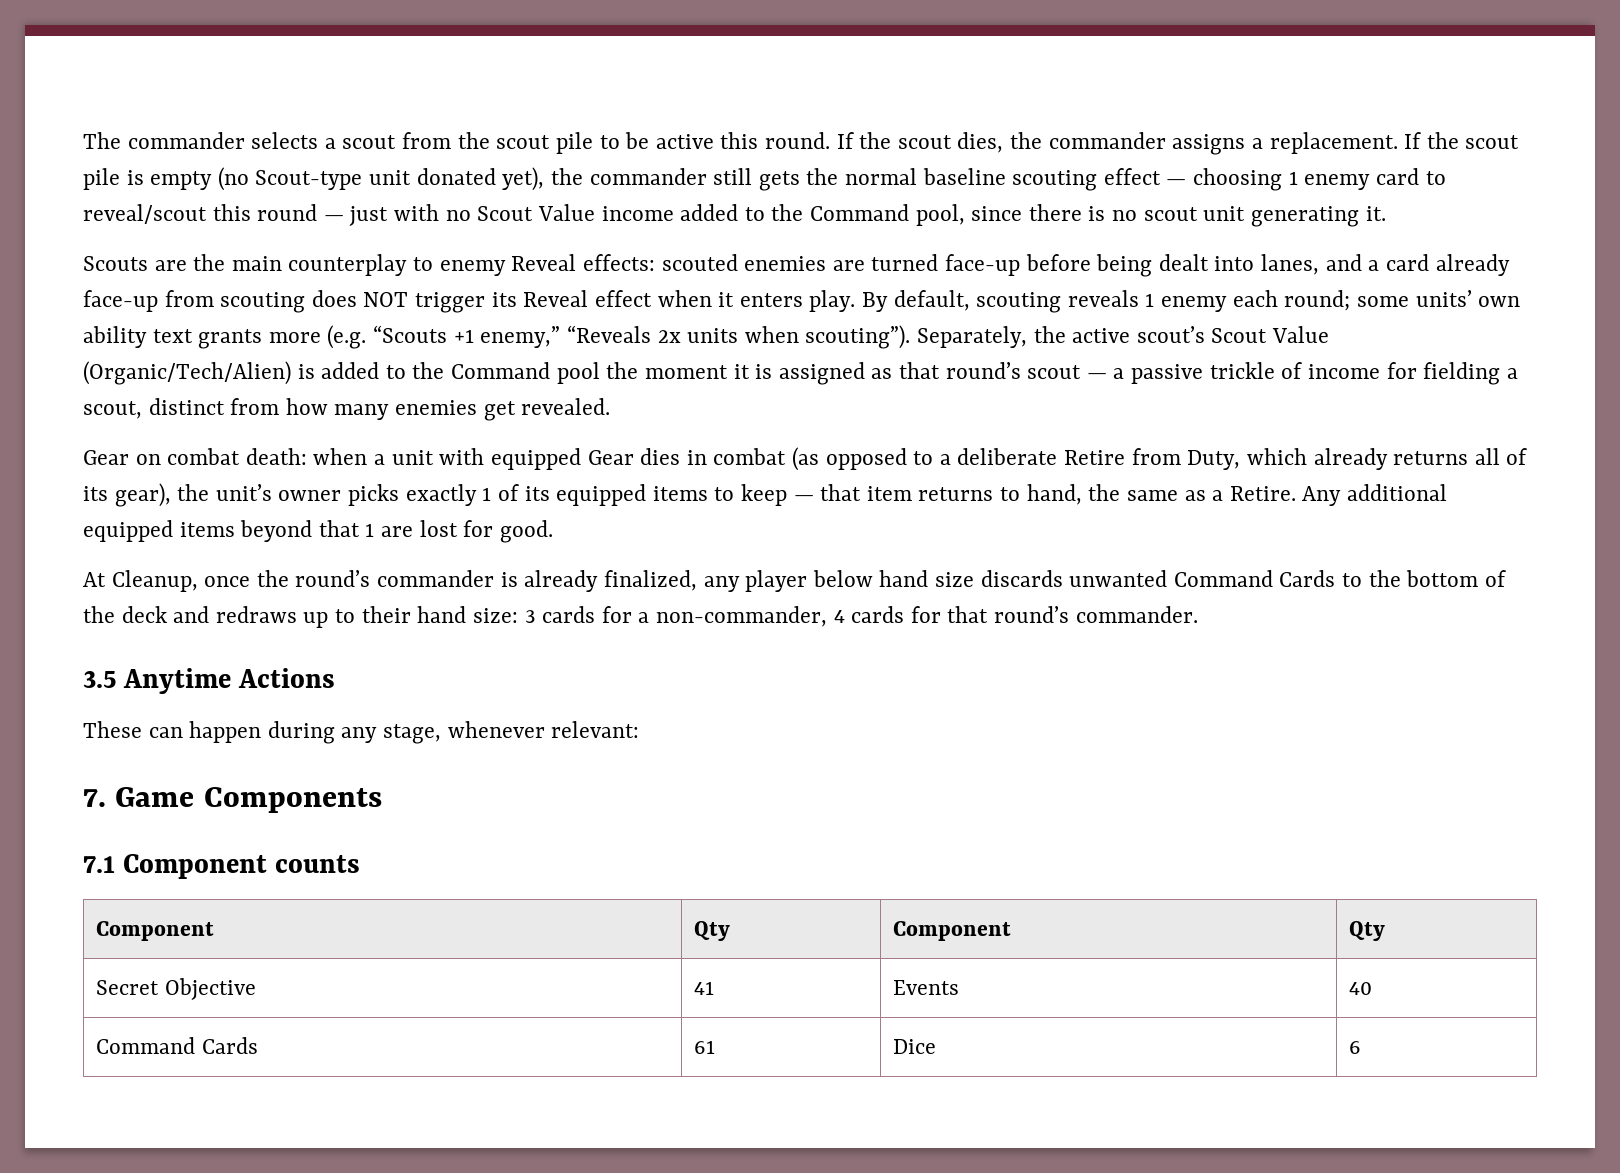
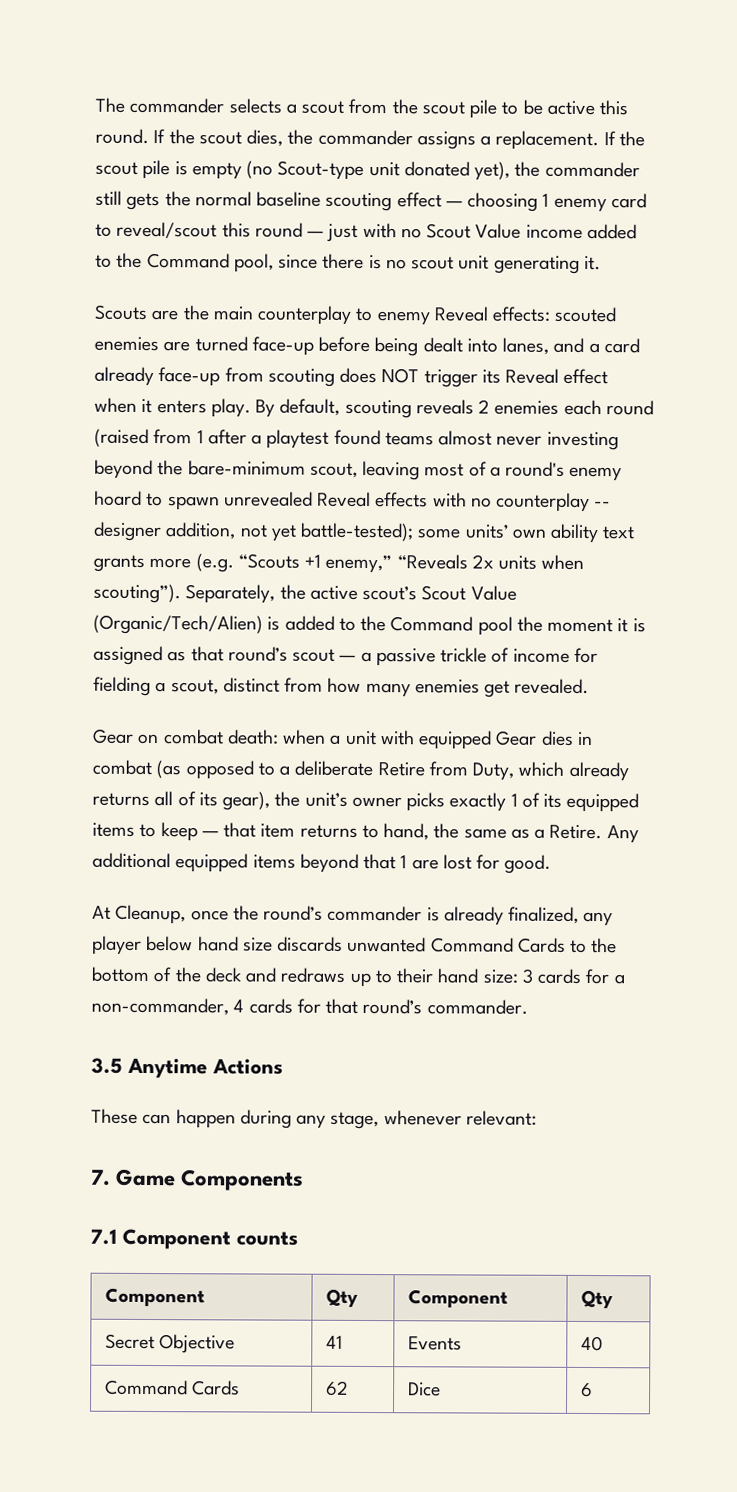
- By default, scouting reveals 1 enemy each round; some units’ own ability text grants more (e.g. “Scouts +1 enemy,” “Reveals 2x units when scouting”).
+ By default, scouting reveals 2 enemies each round (raised from 1 after a playtest found teams almost never investing beyond the bare-minimum scout, leaving most of a round's enemy hoard to spawn unrevealed Reveal effects with no counterplay -- designer addition, not yet battle-tested); some units’ own ability text grants more (e.g. “Scouts +1 enemy,” “Reveals 2x units when scouting”).
- Command Cards | 61 | Dice | 6
+ Command Cards | 62 | Dice | 6

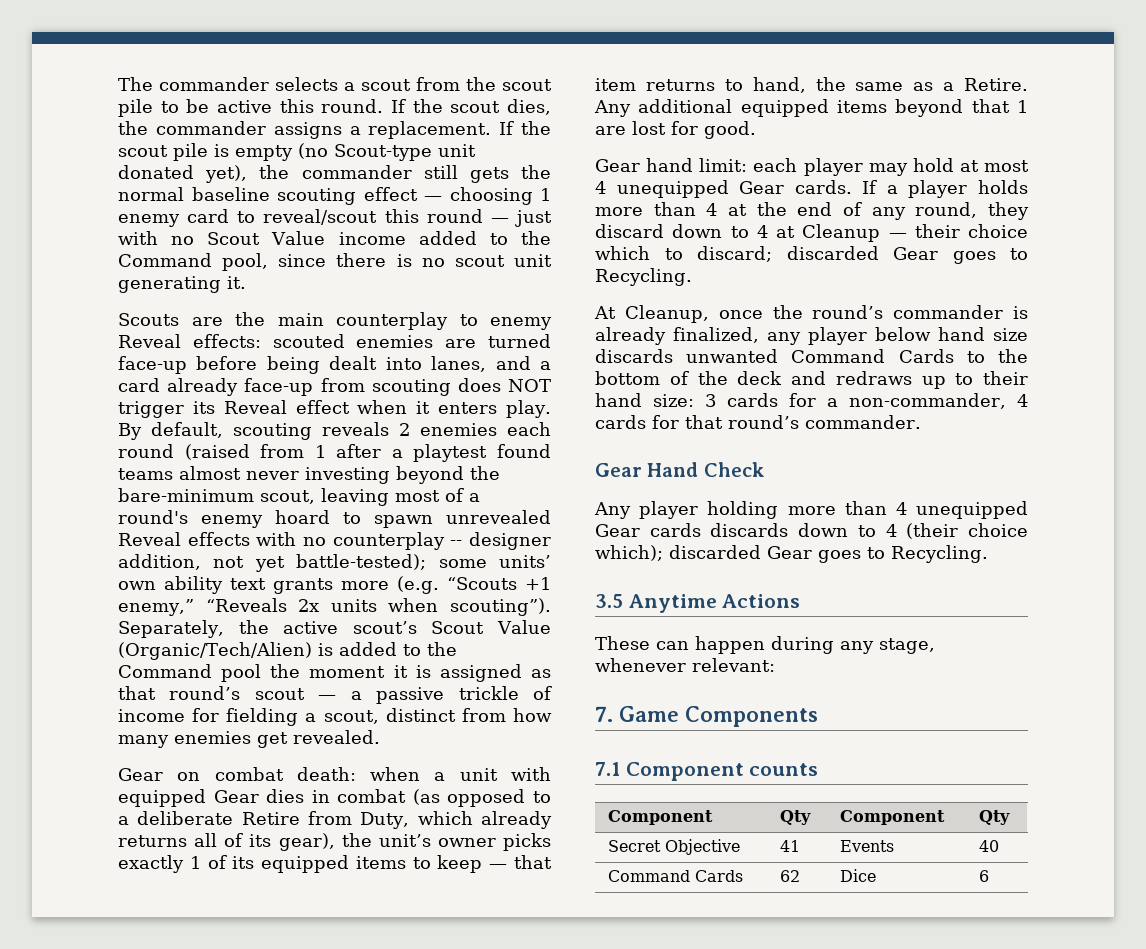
+ Gear hand limit: each player may hold at most 4 unequipped Gear cards. If a player holds more than 4 at the end of any round, they discard down to 4 at Cleanup — their choice which to discard; discarded Gear goes to Recycling.
+ Gear Hand Check
+ Any player holding more than 4 unequipped Gear cards discards down to 4 (their choice which); discarded Gear goes to Recycling.

